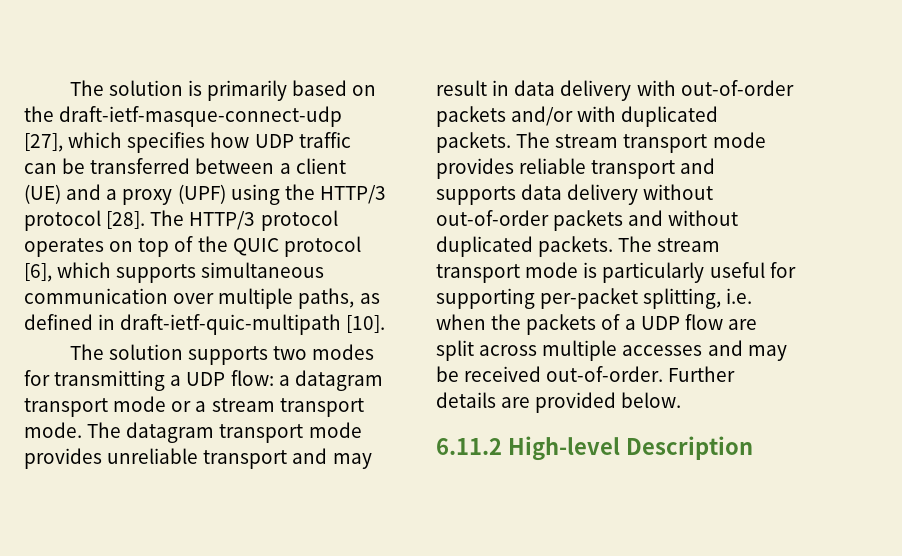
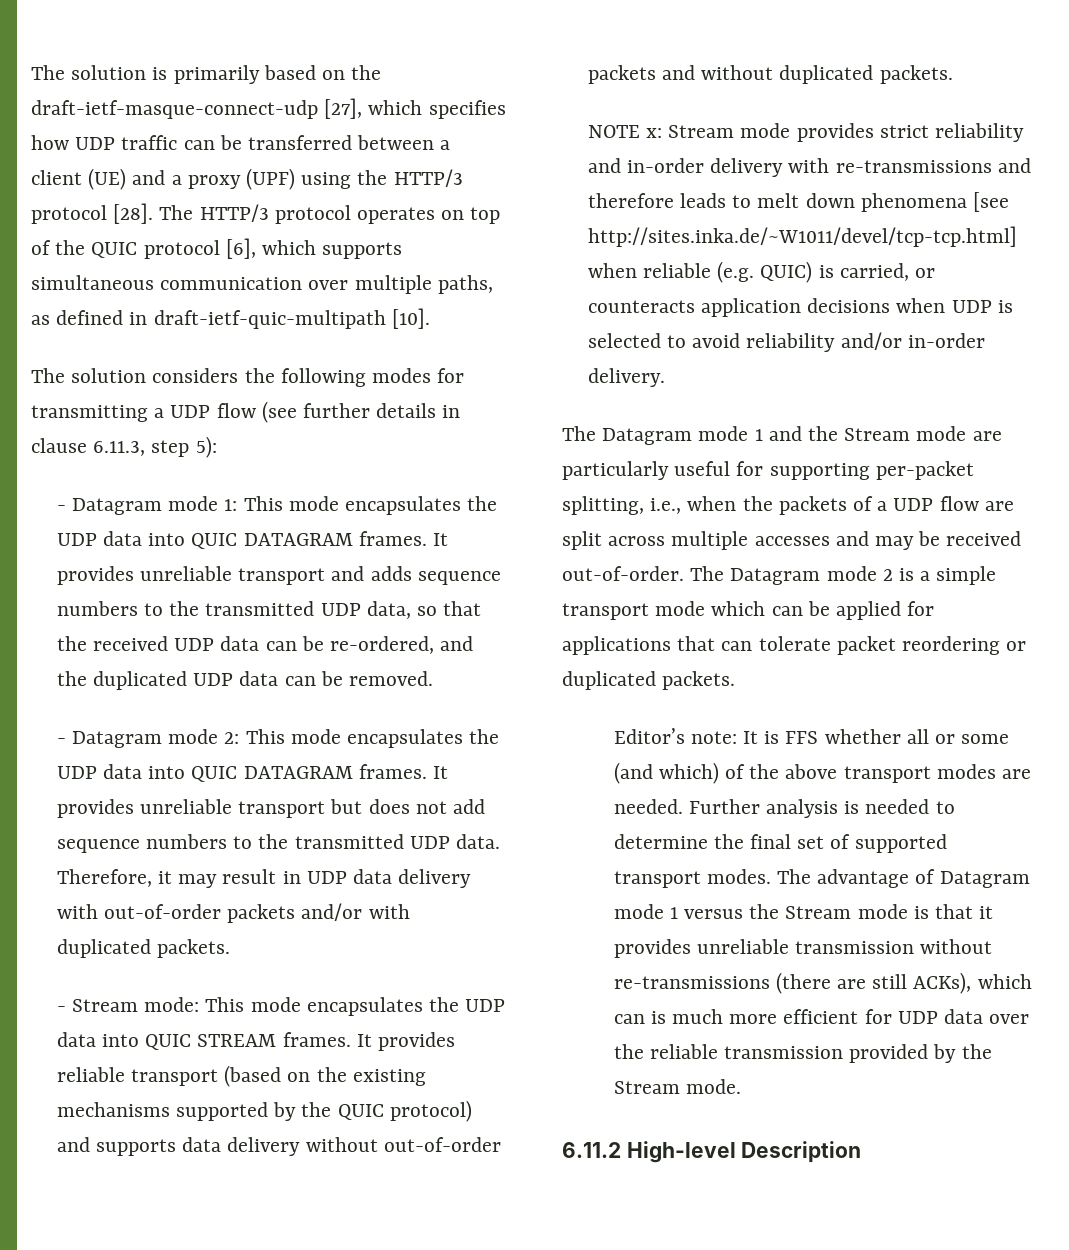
- The solution supports two modes for transmitting a UDP flow: a datagram transport mode or a stream transport mode. The datagram transport mode provides unreliable transport and may result in data delivery with out-of-order packets and/or with duplicated packets. The stream transport mode provides reliable transport and supports data delivery without out-of-order packets and without duplicated packets. The stream transport mode is particularly useful for supporting per-packet splitting, i.e. when the packets of a UDP flow are split across multiple accesses and may be received out-of-order.
+ The solution considers the following modes for transmitting a UDP flow (see further details in clause 6.11.3, step 5):
+ - Datagram mode 1: This mode encapsulates the UDP data into QUIC DATAGRAM frames. It provides unreliable transport and adds sequence numbers to the transmitted UDP data, so that the received UDP data can be re-ordered, and the duplicated UDP data can be removed.
+ - Datagram mode 2: This mode encapsulates the UDP data into QUIC DATAGRAM frames. It provides unreliable transport but does not add sequence numbers to the transmitted UDP data. Therefore, it may result in UDP data delivery with out-of-order packets and/or with duplicated packets.
+ - Stream mode: This mode encapsulates the UDP data into QUIC STREAM frames. It provides reliable transport (based on the existing mechanisms supported by the QUIC protocol) and supports data delivery without out-of-order packets and without duplicated packets.
+ NOTE x: Stream mode provides strict reliability and in-order delivery with re-transmissions and therefore leads to melt down phenomena [see http://sites.inka.de/~W1011/devel/tcp-tcp.html] when reliable (e.g. QUIC) is carried, or counteracts application decisions when UDP is selected to avoid reliability and/or in-order delivery.
+ The Datagram mode 1 and the Stream mode are particularly useful for supporting per-packet splitting, i.e., when the packets of a UDP flow are split across multiple accesses and may be received out-of-order.
- Further details are provided below.
+ The Datagram mode 2 is a simple transport mode which can be applied for applications that can tolerate packet reordering or duplicated packets.
+ Editor’s note: It is FFS whether all or some (and which) of the above transport modes are needed. Further analysis is needed to determine the final set of supported transport modes. The advantage of Datagram mode 1 versus the Stream mode is that it provides unreliable transmission without re-transmissions (there are still ACKs), which can is much more efficient for UDP data over the reliable transmission provided by the Stream mode.

